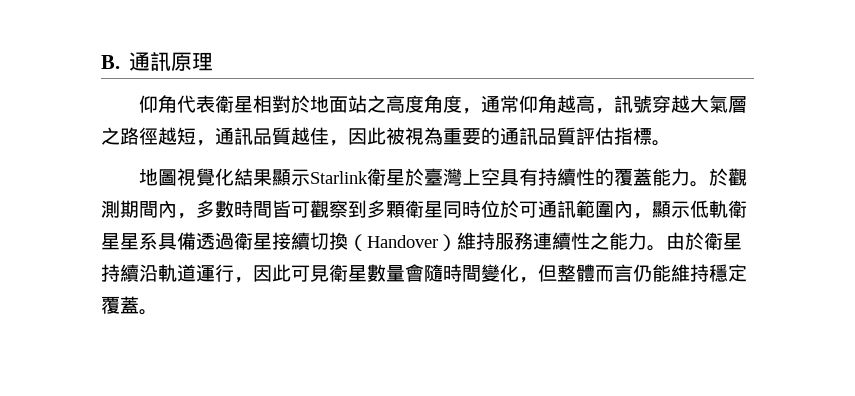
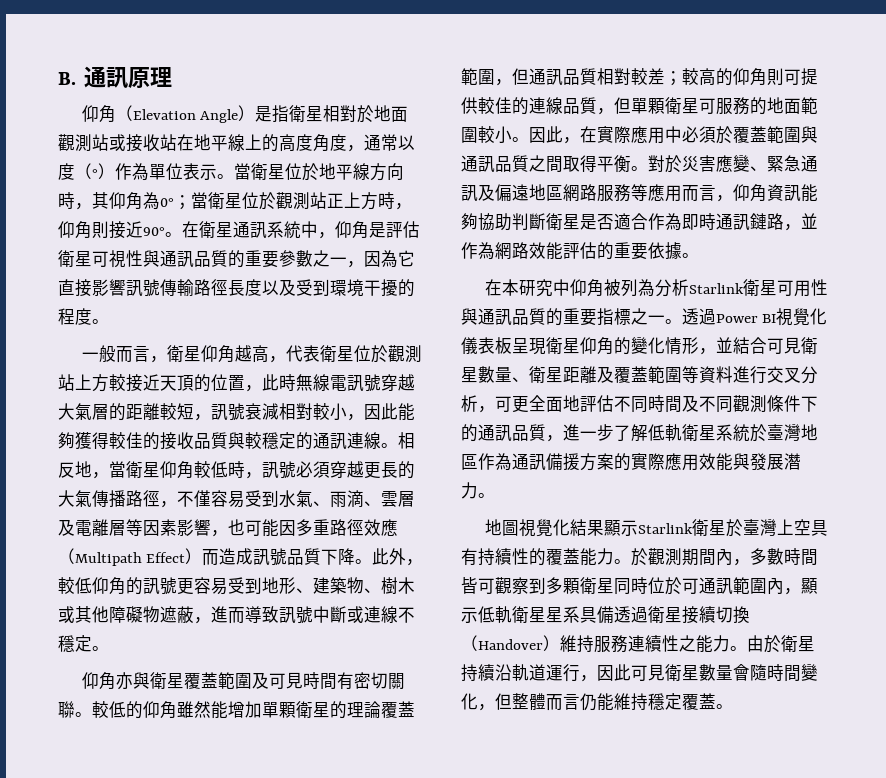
- 仰角代表衛星相對於地面站之高度角度，通常仰角越高，訊號穿越大氣層之路徑越短，通訊品質越佳，因此被視為重要的通訊品質評估指標。
+ 仰角（Elevation Angle）是指衛星相對於地面觀測站或接收站在地平線上的高度角度，通常以度（°）作為單位表示。當衛星位於地平線方向時，其仰角為0°；當衛星位於觀測站正上方時，仰角則接近90°。在衛星通訊系統中，仰角是評估衛星可視性與通訊品質的重要參數之一，因為它直接影響訊號傳輸路徑長度以及受到環境干擾的程度。
+ 一般而言，衛星仰角越高，代表衛星位於觀測站上方較接近天頂的位置，此時無線電訊號穿越大氣層的距離較短，訊號衰減相對較小，因此能夠獲得較佳的接收品質與較穩定的通訊連線。相反地，當衛星仰角較低時，訊號必須穿越更長的大氣傳播路徑，不僅容易受到水氣、雨滴、雲層及電離層等因素影響，也可能因多重路徑效應（Multipath Effect）而造成訊號品質下降。此外，較低仰角的訊號更容易受到地形、建築物、樹木或其他障礙物遮蔽，進而導致訊號中斷或連線不穩定。
+ 仰角亦與衛星覆蓋範圍及可見時間有密切關聯。較低的仰角雖然能增加單顆衛星的理論覆蓋範圍，但通訊品質相對較差；較高的仰角則可提供較佳的連線品質，但單顆衛星可服務的地面範圍較小。因此，在實際應用中必須於覆蓋範圍與通訊品質之間取得平衡。對於災害應變、緊急通訊及偏遠地區網路服務等應用而言，仰角資訊能夠協助判斷衛星是否適合作為即時通訊鏈路，並作為網路效能評估的重要依據。
+ 在本研究中仰角被列為分析Starlink衛星可用性與通訊品質的重要指標之一。透過Power BI視覺化儀表板呈現衛星仰角的變化情形，並結合可見衛星數量、衛星距離及覆蓋範圍等資料進行交叉分析，可更全面地評估不同時間及不同觀測條件下的通訊品質，進一步了解低軌衛星系統於臺灣地區作為通訊備援方案的實際應用效能與發展潛力。

